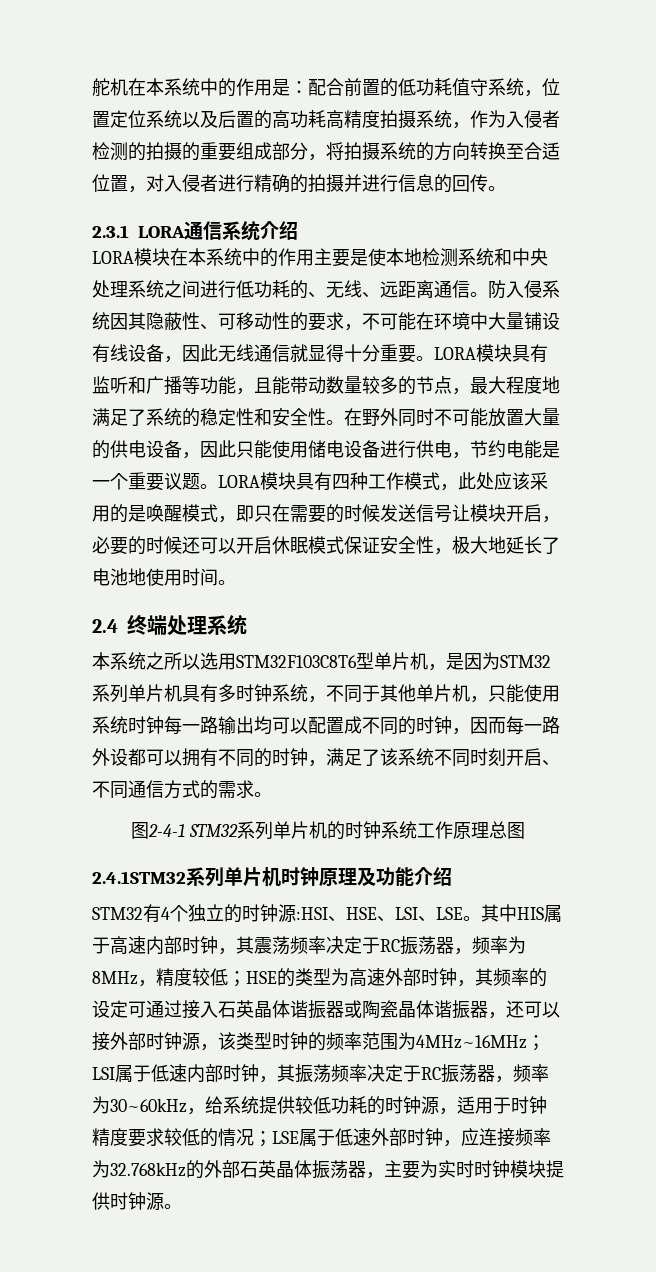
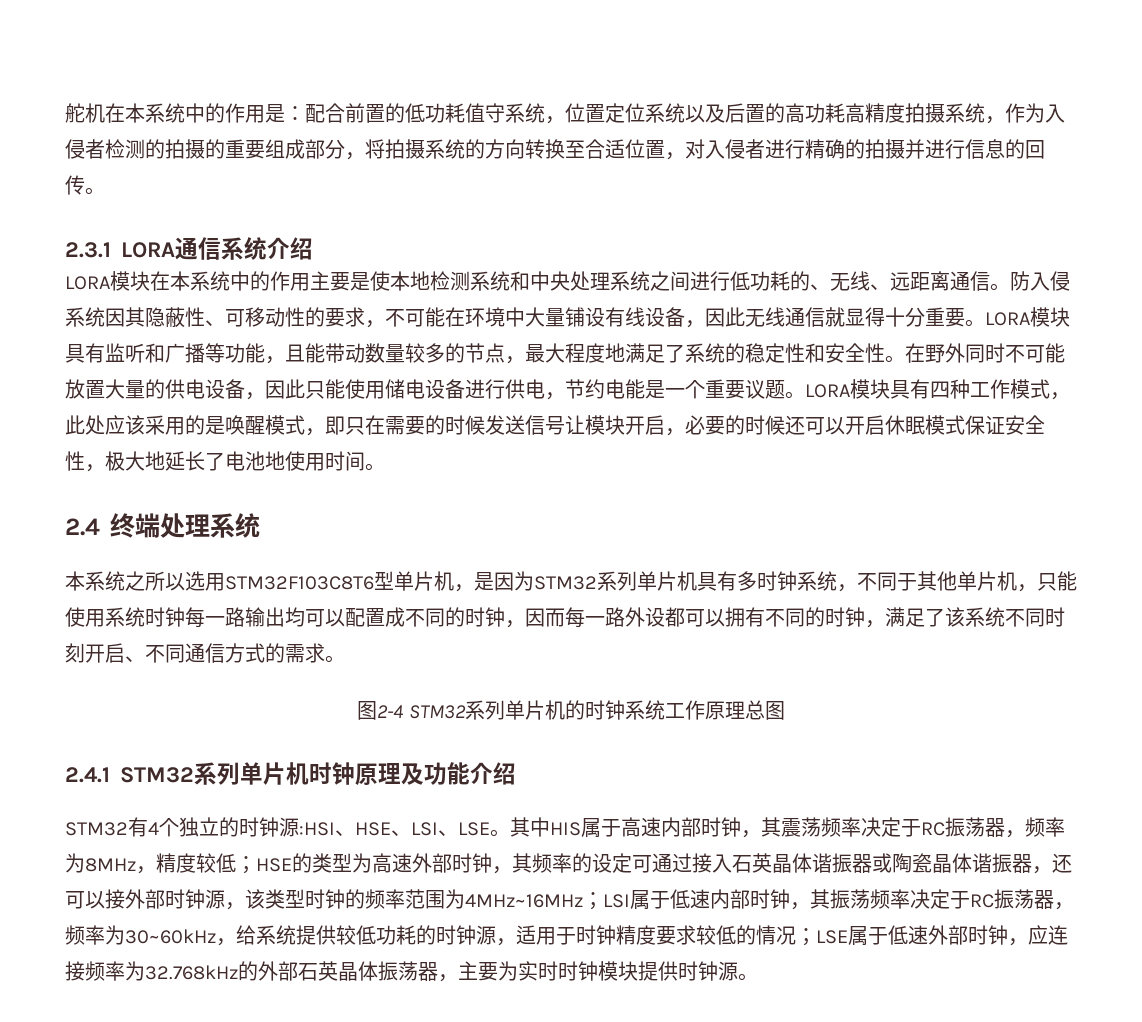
- 图2-4-1 STM32系列单片机的时钟系统工作原理总图
+ 图2-4 STM32系列单片机的时钟系统工作原理总图
- 2.4.1STM32系列单片机时钟原理及功能介绍
+ 2.4.1 STM32系列单片机时钟原理及功能介绍

